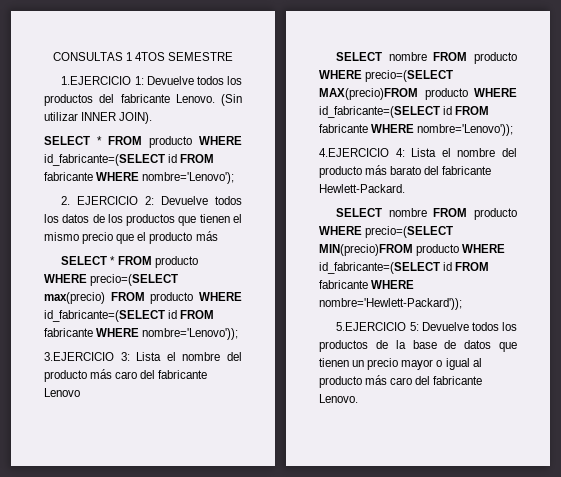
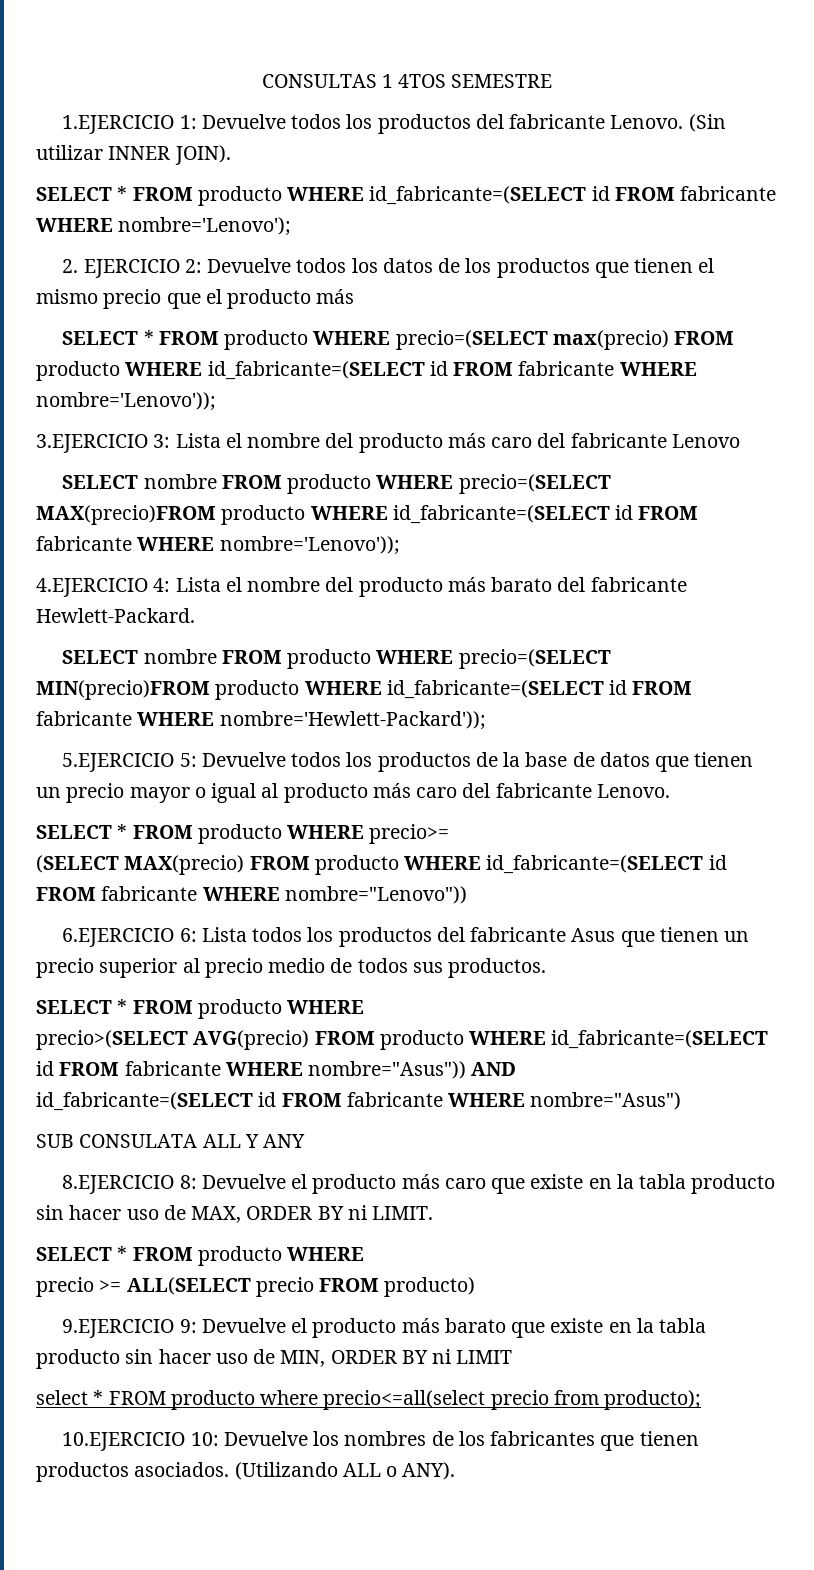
+ SELECT * FROM producto WHERE precio>=
+ (SELECT MAX(precio) FROM producto WHERE id_fabricante=(SELECT id FROM fabricante WHERE nombre="Lenovo"))
+ 6.EJERCICIO 6: Lista todos los productos del fabricante Asus que tienen un precio superior al precio medio de todos sus productos.
+ SELECT * FROM producto WHERE
+ precio>(SELECT AVG(precio) FROM producto WHERE id_fabricante=(SELECT id FROM fabricante WHERE nombre="Asus")) AND
+ id_fabricante=(SELECT id FROM fabricante WHERE nombre="Asus")
+ SUB CONSULATA ALL Y ANY
+ 8.EJERCICIO 8: Devuelve el producto más caro que existe en la tabla producto sin hacer uso de MAX, ORDER BY ni LIMIT.
+ SELECT * FROM producto WHERE
+ precio >= ALL(SELECT precio FROM producto)
+ 9.EJERCICIO 9: Devuelve el producto más barato que existe en la tabla producto sin hacer uso de MIN, ORDER BY ni LIMIT
+ select * FROM producto where precio<=all(select precio from producto);
+ 10.EJERCICIO 10: Devuelve los nombres de los fabricantes que tienen productos asociados. (Utilizando ALL o ANY).

